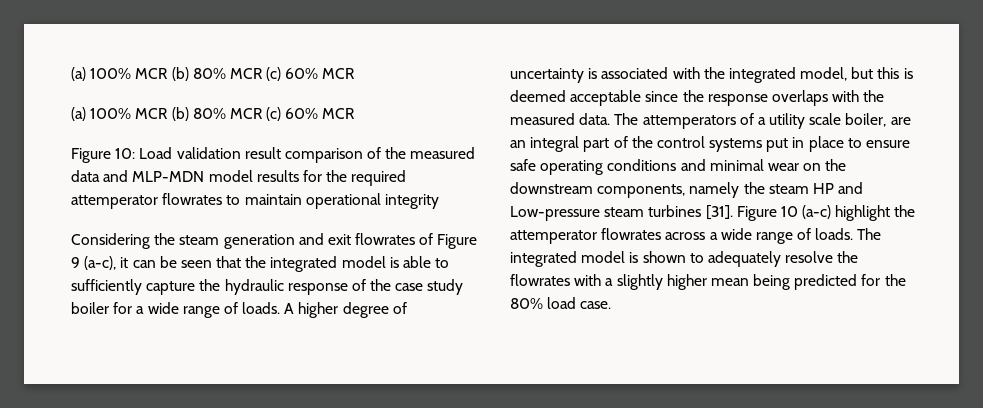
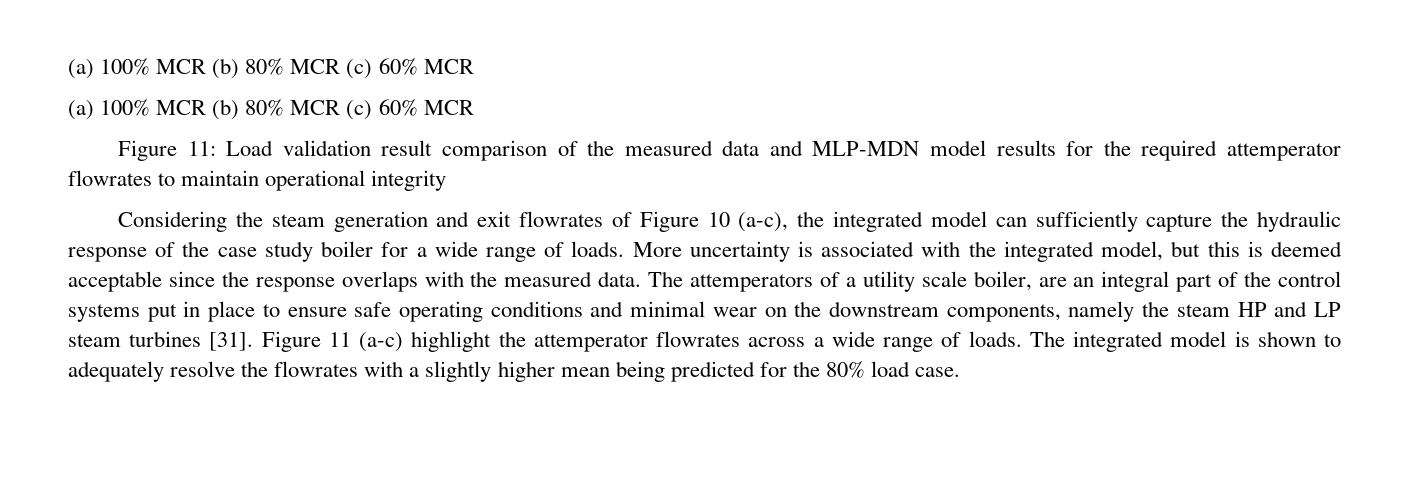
- Figure 10: Load validation result comparison of the measured data and MLP-MDN model results for the required attemperator flowrates to maintain operational integrity
+ Figure 11: Load validation result comparison of the measured data and MLP-MDN model results for the required attemperator flowrates to maintain operational integrity
- Considering the steam generation and exit flowrates of Figure 9 (a-c), it can be seen that the integrated model is able to sufficiently capture the hydraulic response of the case study boiler for a wide range of loads.
+ Considering the steam generation and exit flowrates of Figure 10 (a-c), the integrated model can sufficiently capture the hydraulic response of the case study boiler for a wide range of loads.
- A higher degree of uncertainty is associated with the integrated model, but this is deemed acceptable since the response overlaps with the measured data.
+ More uncertainty is associated with the integrated model, but this is deemed acceptable since the response overlaps with the measured data.
- The attemperators of a utility scale boiler, are an integral part of the control systems put in place to ensure safe operating conditions and minimal wear on the downstream components, namely the steam HP and Low-pressure steam turbines [31].
+ The attemperators of a utility scale boiler, are an integral part of the control systems put in place to ensure safe operating conditions and minimal wear on the downstream components, namely the steam HP and LP steam turbines [31].
- Figure 10 (a-c) highlight the attemperator flowrates across a wide range of loads.
+ Figure 11 (a-c) highlight the attemperator flowrates across a wide range of loads.

